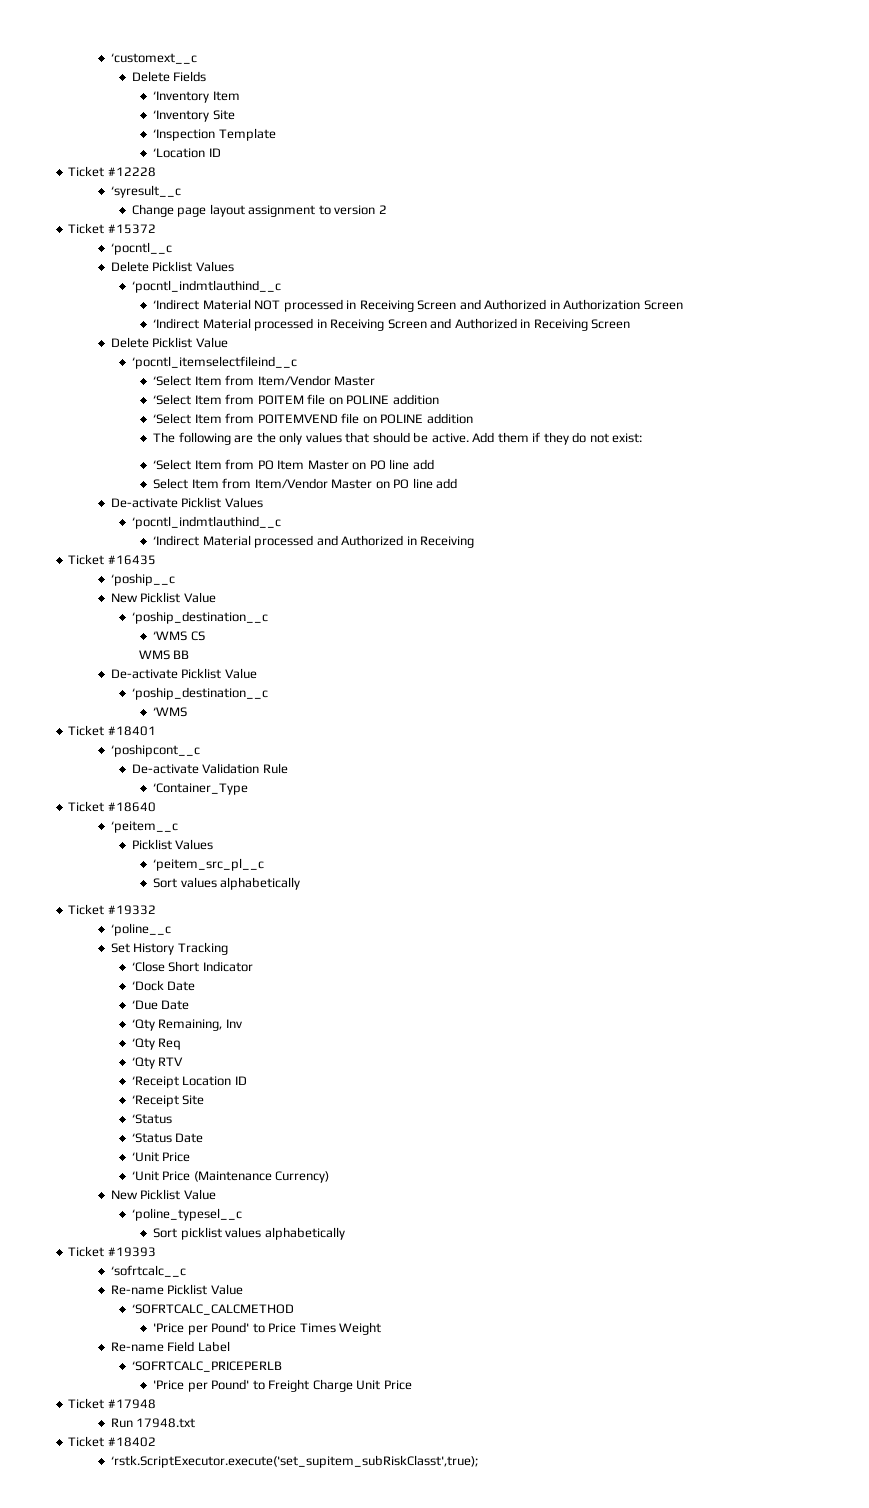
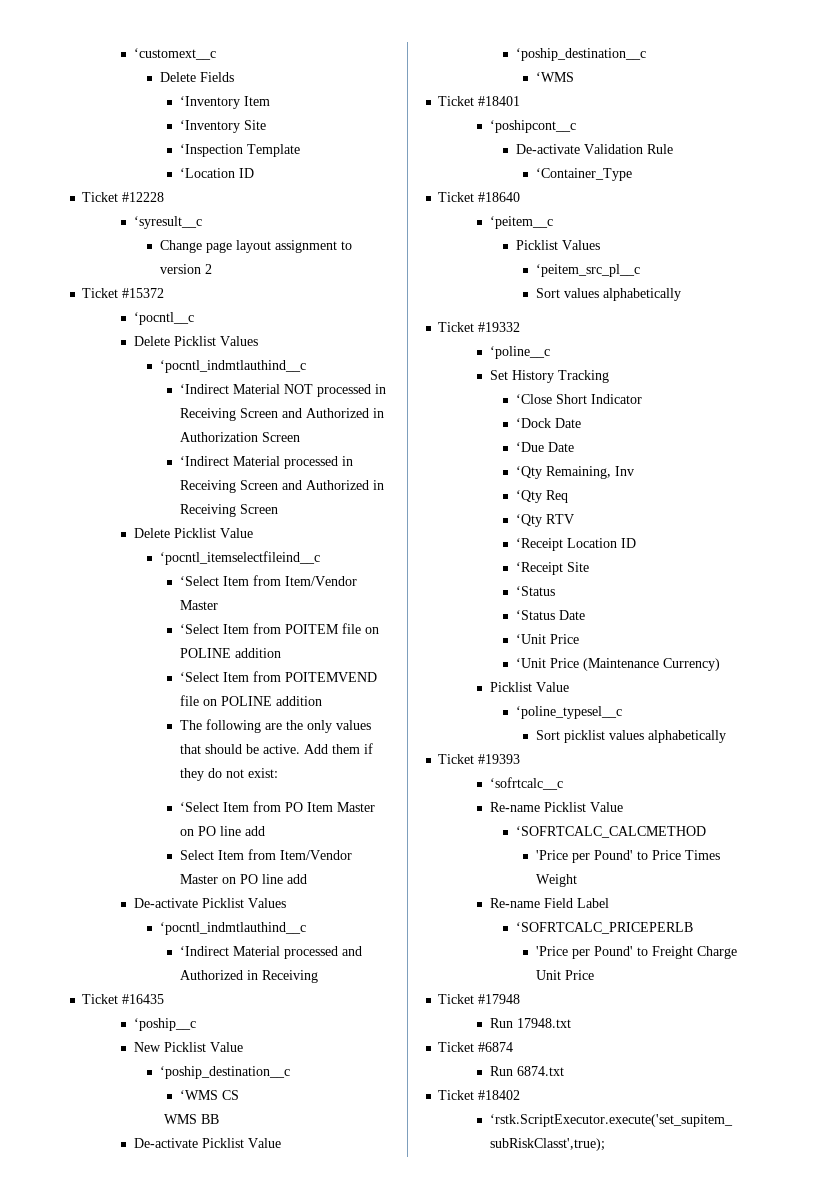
  ‘Unit Price (Maintenance Currency)
- New Picklist Value
+ Picklist Value
+ Ticket #6874
+ Run 6874.txt

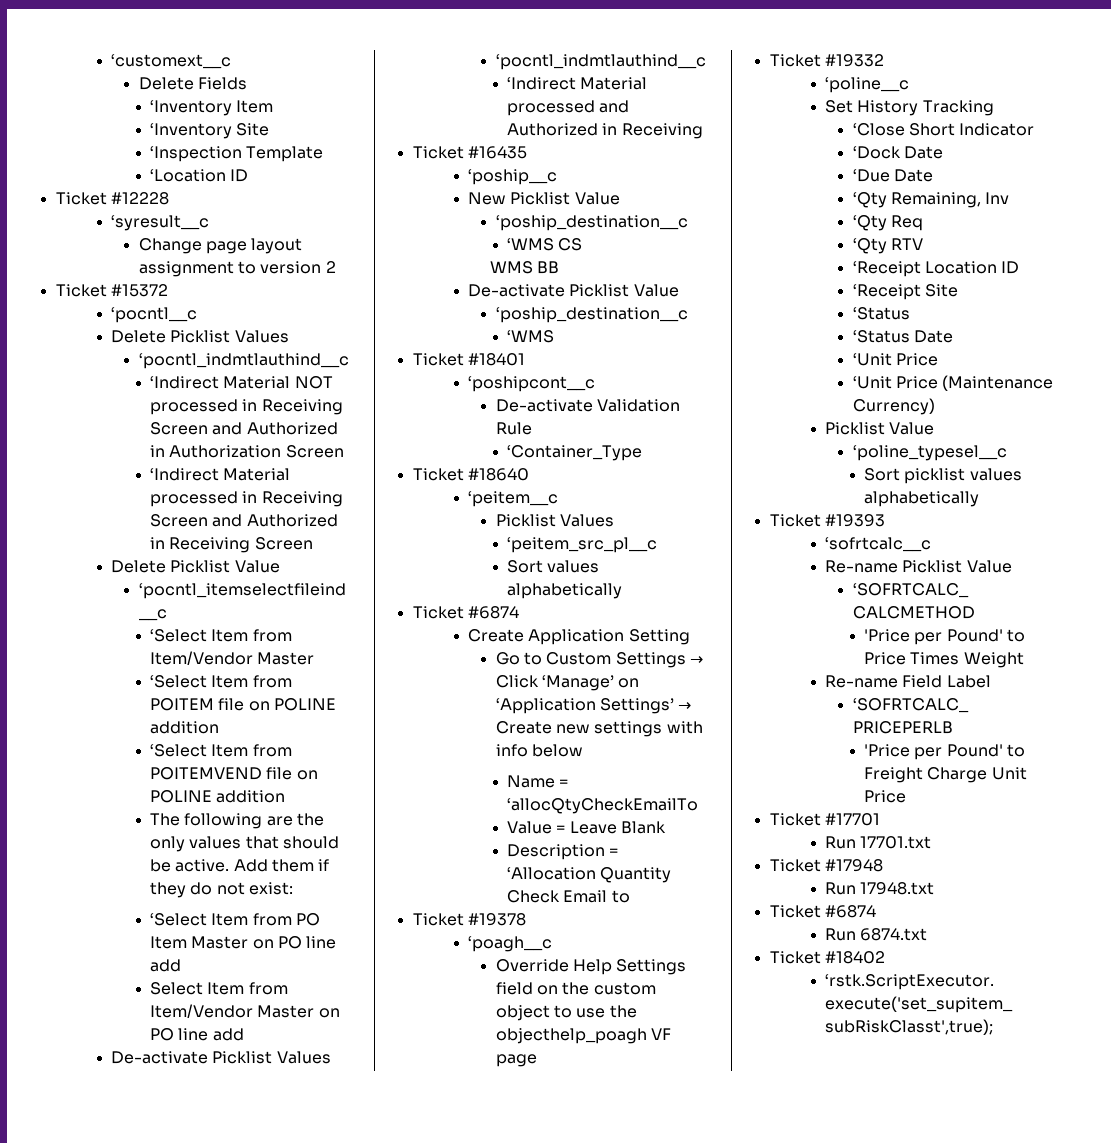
  Sort values alphabetically
+ Ticket #6874
+ Create Application Setting
+ Go to Custom Settings → Click ‘Manage’ on ‘Application Settings’ → Create new settings with info below
+ Name = ‘allocQtyCheckEmailTo
+ Value = Leave Blank
+ Description = ‘Allocation Quantity Check Email to
+ Ticket #19378
+ ‘poagh__c
+ Override Help Settings field on the custom object to use the objecthelp_poagh VF page
+ Ticket #17701
+ Run 17701.txt

